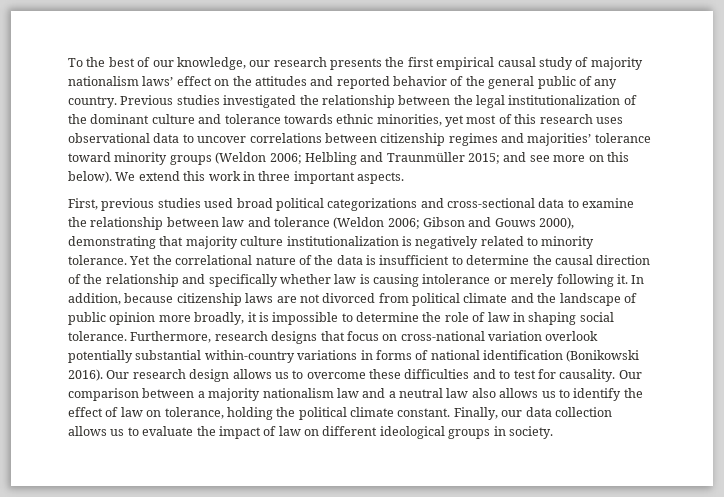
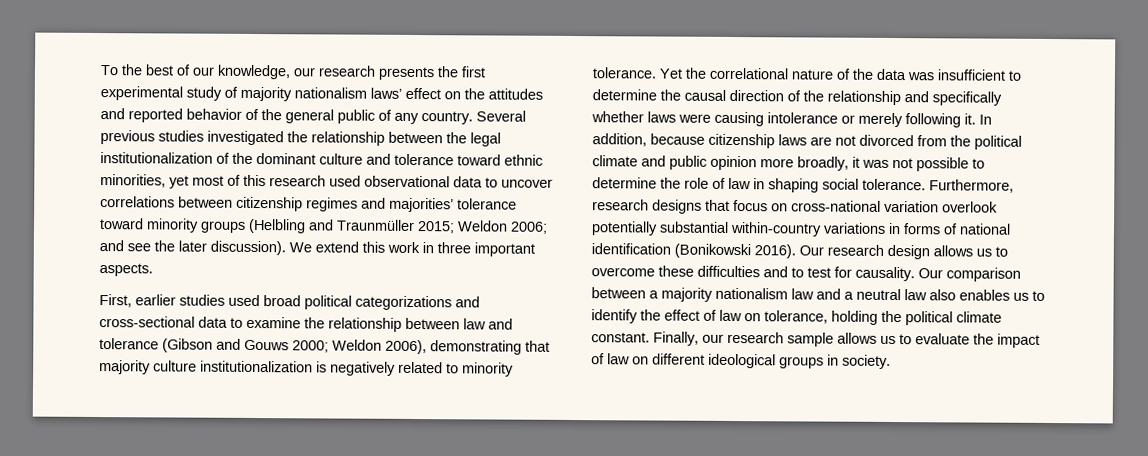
- To the best of our knowledge, our research presents the first empirical causal study of majority nationalism laws’ effect on the attitudes and reported behavior of the general public of any country.
+ To the best of our knowledge, our research presents the first experimental study of majority nationalism laws’ effect on the attitudes and reported behavior of the general public of any country.
- Previous studies investigated the relationship between the legal institutionalization of the dominant culture and tolerance towards ethnic minorities, yet most of this research uses observational data to uncover correlations between citizenship regimes and majorities’ tolerance toward minority groups (Weldon 2006; Helbling and Traunmüller 2015; and see more on this below).
+ Several previous studies investigated the relationship between the legal institutionalization of the dominant culture and tolerance toward ethnic minorities, yet most of this research used observational data to uncover correlations between citizenship regimes and majorities’ tolerance toward minority groups (Helbling and Traunmüller 2015; Weldon 2006; and see the later discussion).
- First, previous studies used broad political categorizations and cross-sectional data to examine the relationship between law and tolerance (Weldon 2006; Gibson and Gouws 2000), demonstrating that majority culture institutionalization is negatively related to minority tolerance.
+ First, earlier studies used broad political categorizations and cross-sectional data to examine the relationship between law and tolerance (Gibson and Gouws 2000; Weldon 2006), demonstrating that majority culture institutionalization is negatively related to minority tolerance.
- Yet the correlational nature of the data is insufficient to determine the causal direction of the relationship and specifically whether law is causing intolerance or merely following it.
+ Yet the correlational nature of the data was insufficient to determine the causal direction of the relationship and specifically whether laws were causing intolerance or merely following it.
- In addition, because citizenship laws are not divorced from political climate and the landscape of public opinion more broadly, it is impossible to determine the role of law in shaping social tolerance.
+ In addition, because citizenship laws are not divorced from the political climate and public opinion more broadly, it was not possible to determine the role of law in shaping social tolerance.
- Our comparison between a majority nationalism law and a neutral law also allows us to identify the effect of law on tolerance, holding the political climate constant.
+ Our comparison between a majority nationalism law and a neutral law also enables us to identify the effect of law on tolerance, holding the political climate constant.
- Finally, our data collection allows us to evaluate the impact of law on different ideological groups in society.
+ Finally, our research sample allows us to evaluate the impact of law on different ideological groups in society.

